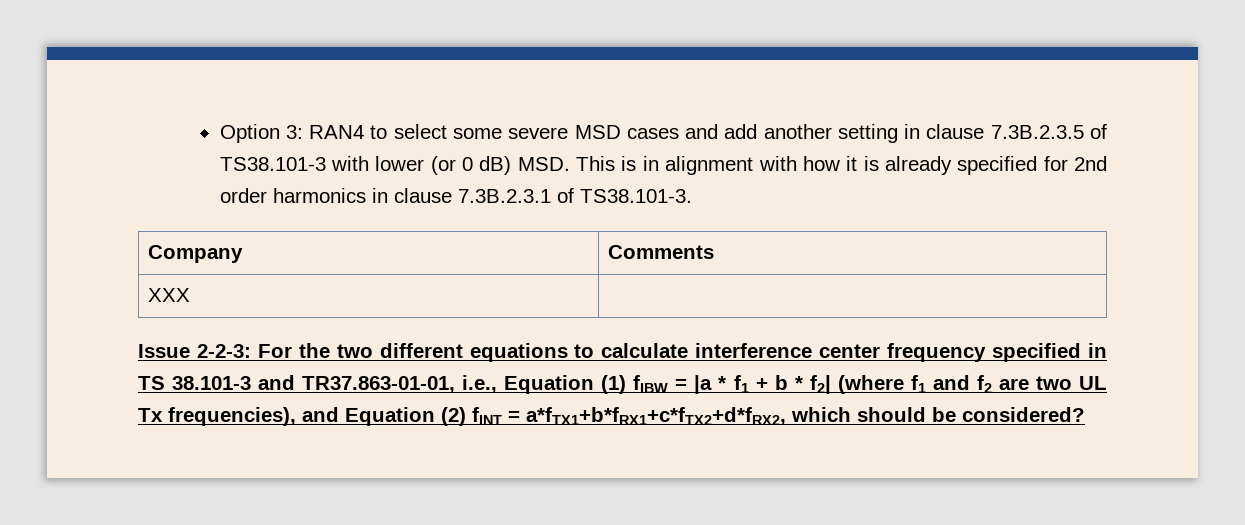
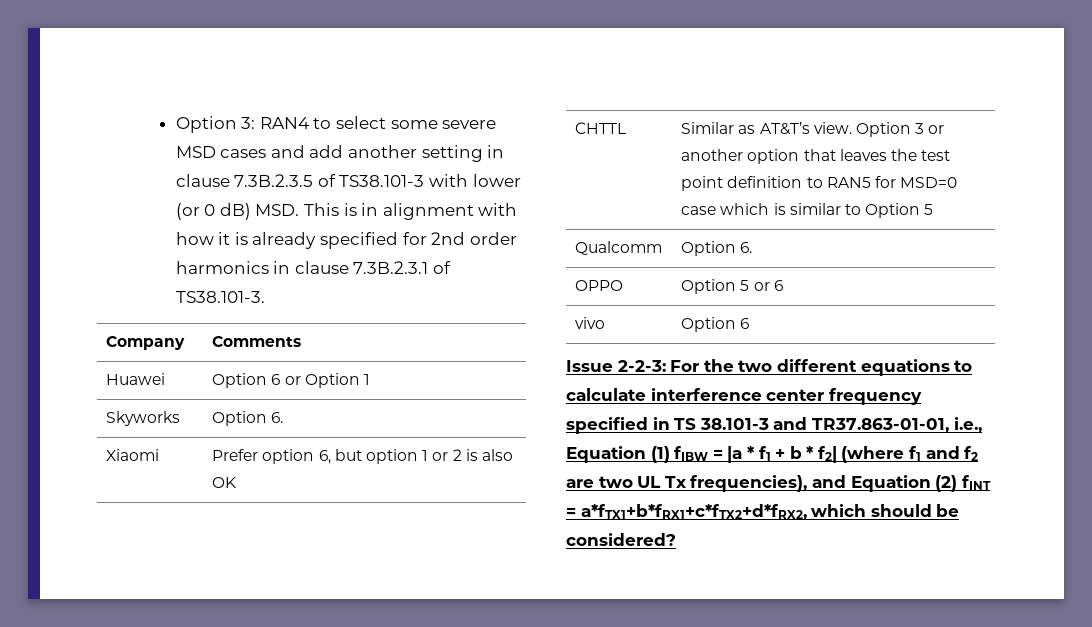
- XXX |
+ Huawei | Option 6 or Option 1
+ Skyworks | Option 6.
+ Xiaomi | Prefer option 6, but option 1 or 2 is also OK
+ CHTTL | Similar as AT&T’s view. Option 3 or another option that leaves the test point definition to RAN5 for MSD=0 case which is similar to Option 5
+ Qualcomm | Option 6.
+ OPPO | Option 5 or 6
+ vivo | Option 6

